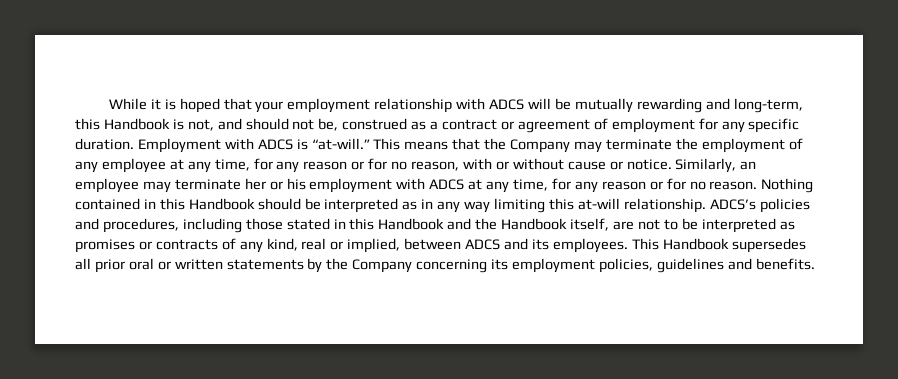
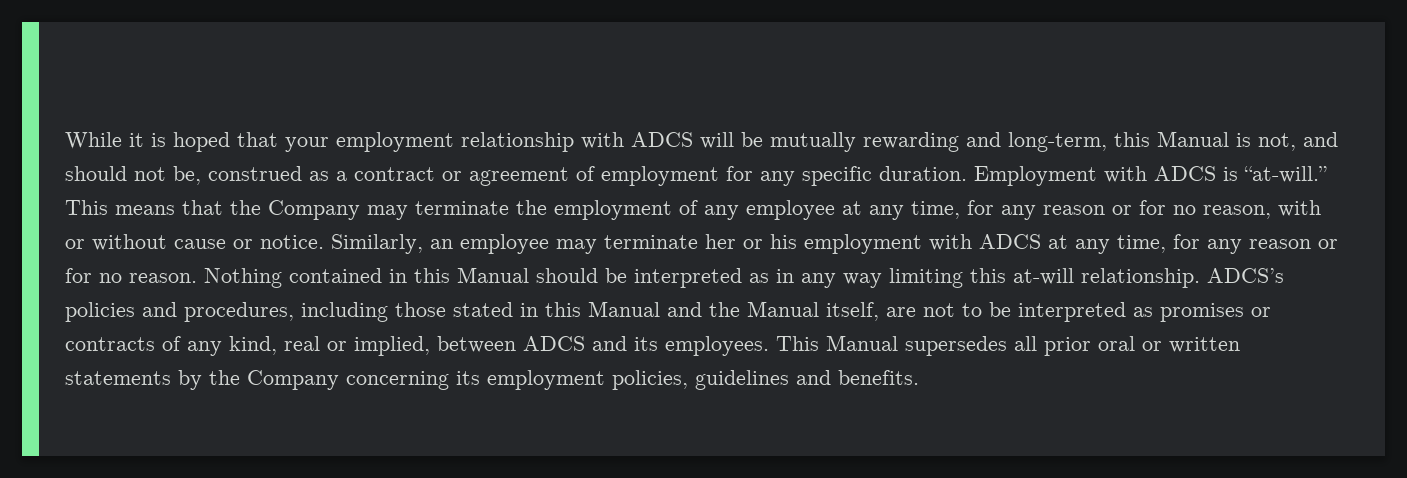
- While it is hoped that your employment relationship with ADCS will be mutually rewarding and long-term, this Handbook is not, and should not be, construed as a contract or agreement of employment for any specific duration.
+ While it is hoped that your employment relationship with ADCS will be mutually rewarding and long-term, this Manual is not, and should not be, construed as a contract or agreement of employment for any specific duration.
- Nothing contained in this Handbook should be interpreted as in any way limiting this at-will relationship.
+ Nothing contained in this Manual should be interpreted as in any way limiting this at-will relationship.
- ADCS’s policies and procedures, including those stated in this Handbook and the Handbook itself, are not to be interpreted as promises or contracts of any kind, real or implied, between ADCS and its employees.
+ ADCS’s policies and procedures, including those stated in this Manual and the Manual itself, are not to be interpreted as promises or contracts of any kind, real or implied, between ADCS and its employees.
- This Handbook supersedes all prior oral or written statements by the Company concerning its employment policies, guidelines and benefits.
+ This Manual supersedes all prior oral or written statements by the Company concerning its employment policies, guidelines and benefits.

